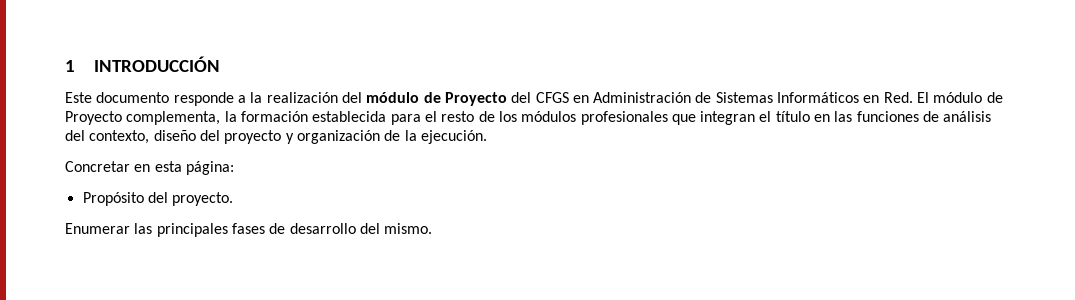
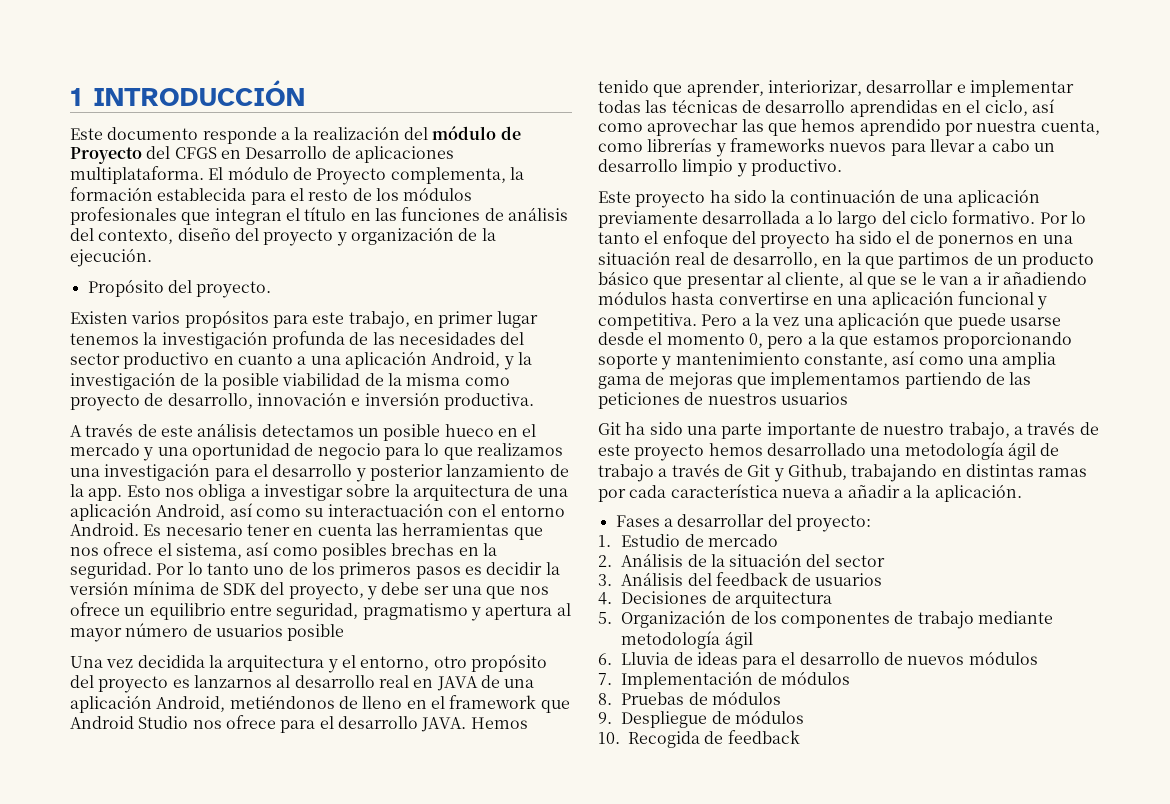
- Este documento responde a la realización del módulo de Proyecto del CFGS en Administración de Sistemas Informáticos en Red. El módulo de Proyecto complementa, la formación establecida para el resto de los módulos profesionales que integran el título en las funciones de análisis del contexto, diseño del proyecto y organización de la ejecución.
+ Este documento responde a la realización del módulo de Proyecto del CFGS en Desarrollo de aplicaciones multiplataforma. El módulo de Proyecto complementa, la formación establecida para el resto de los módulos profesionales que integran el título en las funciones de análisis del contexto, diseño del proyecto y organización de la ejecución.
- Concretar en esta página:
- Enumerar las principales fases de desarrollo del mismo.
+ Existen varios propósitos para este trabajo, en primer lugar tenemos la investigación profunda de las necesidades del sector productivo en cuanto a una aplicación Android, y la investigación de la posible viabilidad de la misma como proyecto de desarrollo, innovación e inversión productiva.
+ A través de este análisis detectamos un posible hueco en el mercado y una oportunidad de negocio para lo que realizamos una investigación para el desarrollo y posterior lanzamiento de la app. Esto nos obliga a investigar sobre la arquitectura de una aplicación Android, así como su interactuación con el entorno Android. Es necesario tener en cuenta las herramientas que nos ofrece el sistema, así como posibles brechas en la seguridad. Por lo tanto uno de los primeros pasos es decidir la versión mínima de SDK del proyecto, y debe ser una que nos ofrece un equilibrio entre seguridad, pragmatismo y apertura al mayor número de usuarios posible
+ Una vez decidida la arquitectura y el entorno, otro propósito del proyecto es lanzarnos al desarrollo real en JAVA de una aplicación Android, metiéndonos de lleno en el framework que Android Studio nos ofrece para el desarrollo JAVA. Hemos tenido que aprender, interiorizar, desarrollar e implementar todas las técnicas de desarrollo aprendidas en el ciclo, así como aprovechar las que hemos aprendido por nuestra cuenta, como librerías y frameworks nuevos para llevar a cabo un desarrollo limpio y productivo.
+ Este proyecto ha sido la continuación de una aplicación previamente desarrollada a lo largo del ciclo formativo. Por lo tanto el enfoque del proyecto ha sido el de ponernos en una situación real de desarrollo, en la que partimos de un producto básico que presentar al cliente, al que se le van a ir añadiendo módulos hasta convertirse en una aplicación funcional y competitiva. Pero a la vez una aplicación que puede usarse desde el momento 0, pero a la que estamos proporcionando soporte y mantenimiento constante, así como una amplia gama de mejoras que implementamos partiendo de las peticiones de nuestros usuarios
+ Git ha sido una parte importante de nuestro trabajo, a través de este proyecto hemos desarrollado una metodología ágil de trabajo a través de Git y Github, trabajando en distintas ramas por cada característica nueva a añadir a la aplicación.
+ Fases a desarrollar del proyecto:
+ 1. Estudio de mercado
+ 2. Análisis de la situación del sector
+ 3. Análisis del feedback de usuarios
+ 4. Decisiones de arquitectura
+ 5. Organización de los componentes de trabajo mediante metodología ágil
+ 6. Lluvia de ideas para el desarrollo de nuevos módulos
+ 7. Implementación de módulos
+ 8. Pruebas de módulos
+ 9. Despliegue de módulos
+ 10. Recogida de feedback

